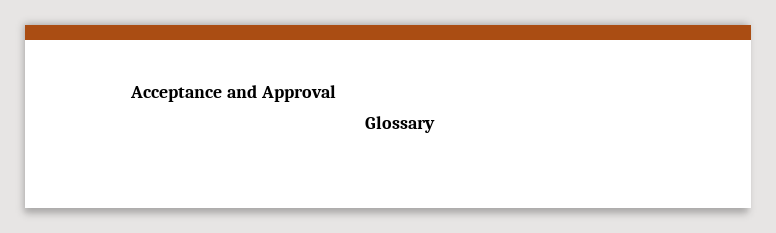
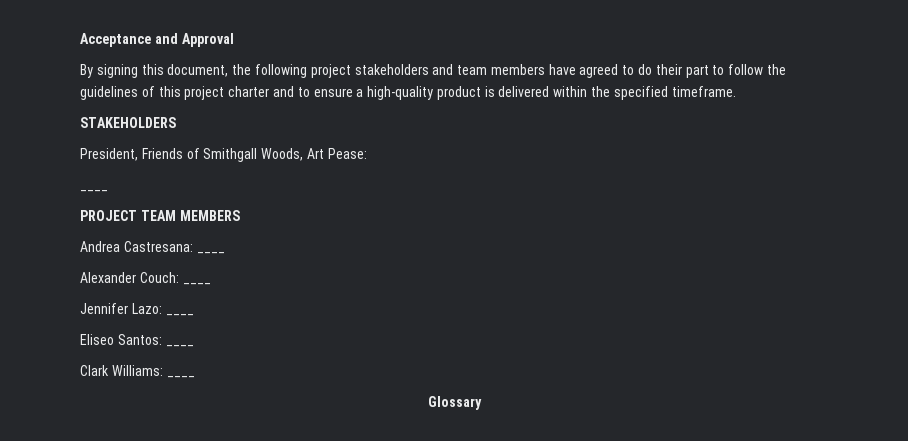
+ By signing this document, the following project stakeholders and team members have agreed to do their part to follow the guidelines of this project charter and to ensure a high-quality product is delivered within the specified timeframe.
+ STAKEHOLDERS
+ President, Friends of Smithgall Woods, Art Pease:
+ ____
+ PROJECT TEAM MEMBERS
+ Andrea Castresana: ____
+ Alexander Couch: ____
+ Jennifer Lazo: ____
+ Eliseo Santos: ____
+ Clark Williams: ____

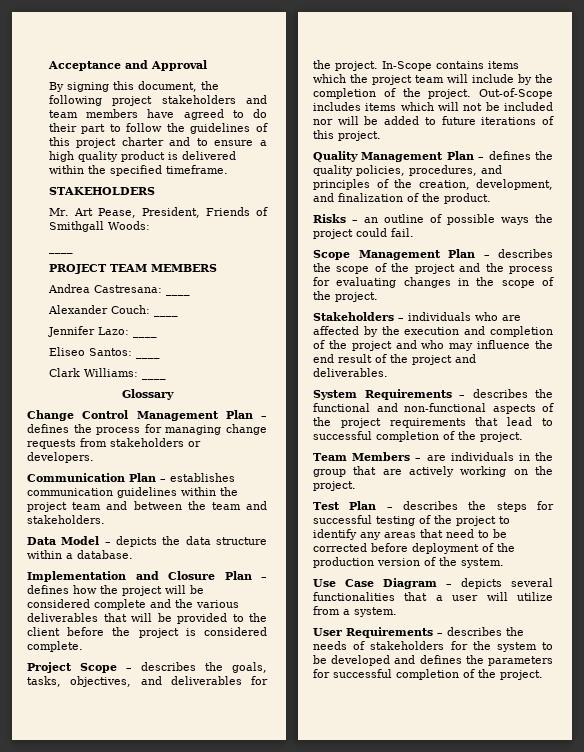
- By signing this document, the following project stakeholders and team members have agreed to do their part to follow the guidelines of this project charter and to ensure a high-quality product is delivered within the specified timeframe.
+ By signing this document, the following project stakeholders and team members have agreed to do their part to follow the guidelines of this project charter and to ensure a high quality product is delivered within the specified timeframe.
- President, Friends of Smithgall Woods, Art Pease:
+ Mr. Art Pease, President, Friends of Smithgall Woods:
+ Change Control Management Plan – defines the process for managing change requests from stakeholders or developers.
+ Communication Plan – establishes communication guidelines within the project team and between the team and stakeholders.
+ Data Model – depicts the data structure within a database.
+ Implementation and Closure Plan – defines how the project will be considered complete and the various deliverables that will be provided to the client before the project is considered complete.
+ Project Scope – describes the goals, tasks, objectives, and deliverables for the project. In-Scope contains items which the project team will include by the completion of the project. Out-of-Scope includes items which will not be included nor will be added to future iterations of this project.
+ Quality Management Plan – defines the quality policies, procedures, and principles of the creation, development, and finalization of the product.
+ Risks – an outline of possible ways the project could fail.
+ Scope Management Plan – describes the scope of the project and the process for evaluating changes in the scope of the project.
+ Stakeholders – individuals who are affected by the execution and completion of the project and who may influence the end result of the project and deliverables.
+ System Requirements – describes the functional and non-functional aspects of the project requirements that lead to successful completion of the project.
+ Team Members – are individuals in the group that are actively working on the project.
+ Test Plan – describes the steps for successful testing of the project to identify any areas that need to be corrected before deployment of the production version of the system.
+ Use Case Diagram – depicts several functionalities that a user will utilize from a system.
+ User Requirements – describes the needs of stakeholders for the system to be developed and defines the parameters for successful completion of the project.

